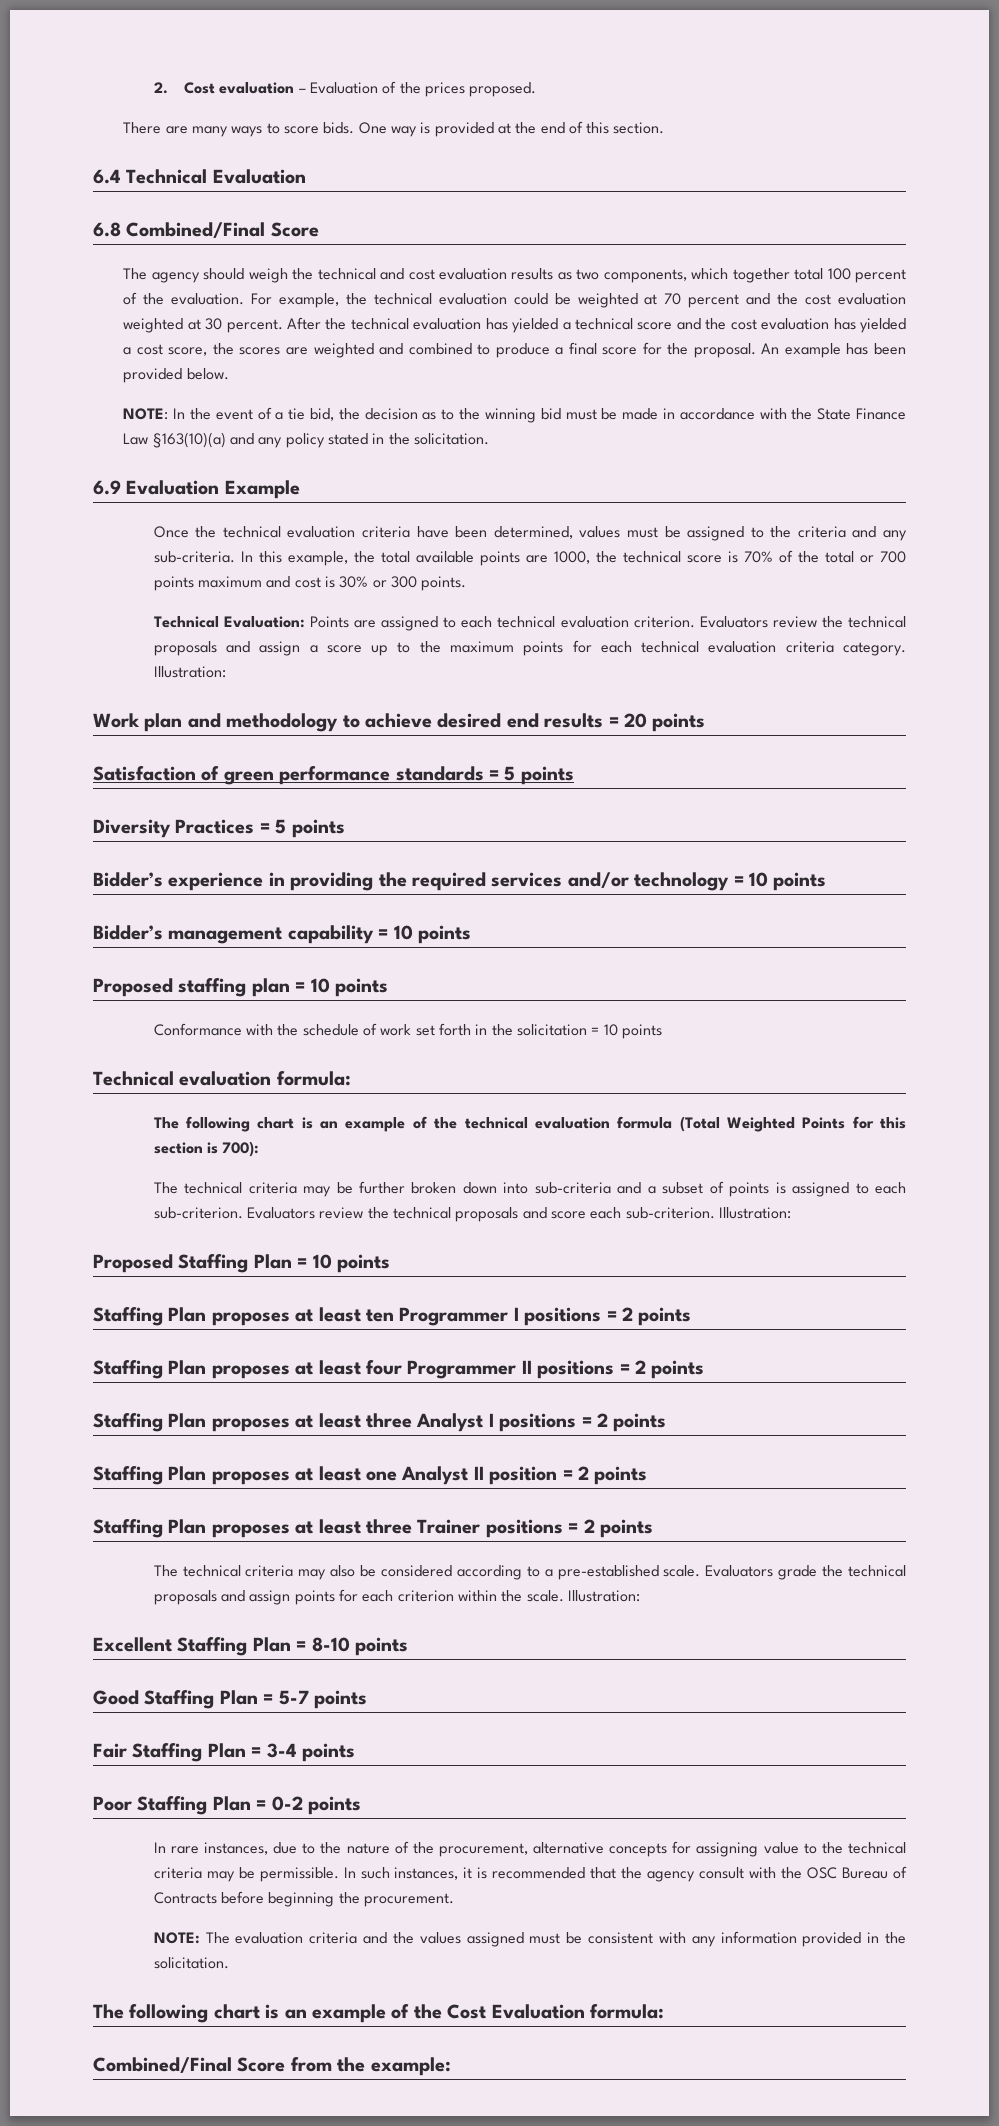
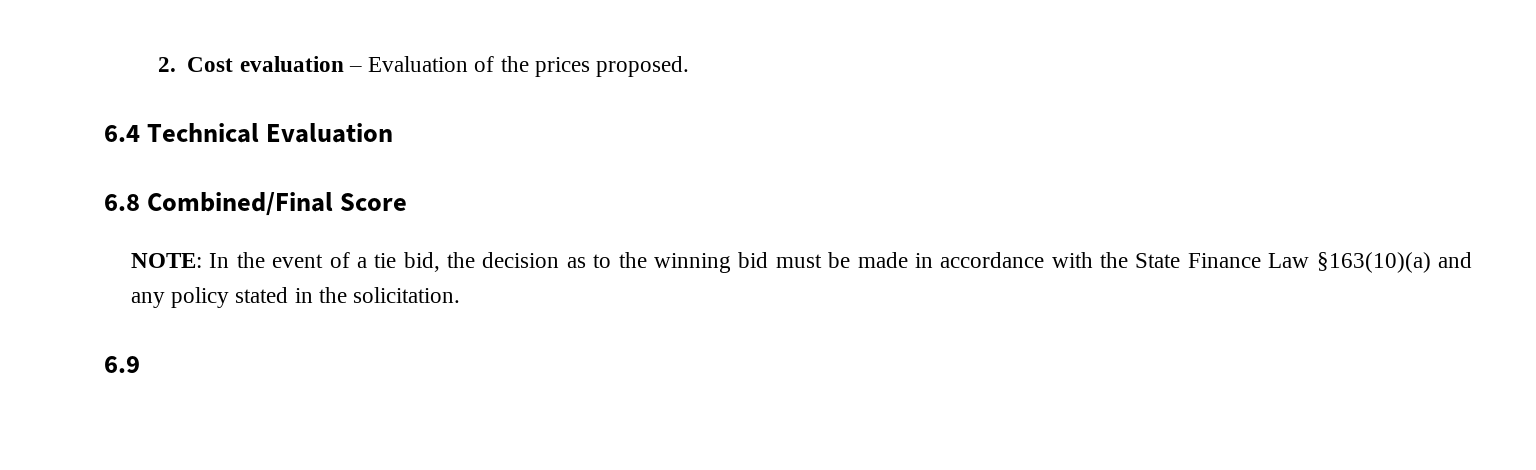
- There are many ways to score bids. One way is provided at the end of this section.
- The agency should weigh the technical and cost evaluation results as two components, which together total 100 percent of the evaluation. For example, the technical evaluation could be weighted at 70 percent and the cost evaluation weighted at 30 percent. After the technical evaluation has yielded a technical score and the cost evaluation has yielded a cost score, the scores are weighted and combined to produce a final score for the proposal. An example has been provided below.
- 6.9 Evaluation Example
- Once the technical evaluation criteria have been determined, values must be assigned to the criteria and any sub-criteria. In this example, the total available points are 1000, the technical score is 70% of the total or 700 points maximum and cost is 30% or 300 points.
- Technical Evaluation: Points are assigned to each technical evaluation criterion. Evaluators review the technical proposals and assign a score up to the maximum points for each technical evaluation criteria category. Illustration:
- Work plan and methodology to achieve desired end results = 20 points
- Satisfaction of green performance standards = 5 points
- Diversity Practices = 5 points
- Bidder’s experience in providing the required services and/or technology = 10 points
- Bidder’s management capability = 10 points
- Proposed staffing plan = 10 points
- Conformance with the schedule of work set forth in the solicitation = 10 points
- Technical evaluation formula:
- The following chart is an example of the technical evaluation formula (Total Weighted Points for this section is 700):
- The technical criteria may be further broken down into sub-criteria and a subset of points is assigned to each sub-criterion. Evaluators review the technical proposals and score each sub-criterion. Illustration:
- Proposed Staffing Plan = 10 points
- Staffing Plan proposes at least ten Programmer I positions = 2 points
- Staffing Plan proposes at least four Programmer II positions = 2 points
- Staffing Plan proposes at least three Analyst I positions = 2 points
- Staffing Plan proposes at least one Analyst II position = 2 points
- Staffing Plan proposes at least three Trainer positions = 2 points
- The technical criteria may also be considered according to a pre-established scale. Evaluators grade the technical proposals and assign points for each criterion within the scale. Illustration:
- Excellent Staffing Plan = 8-10 points
- Good Staffing Plan = 5-7 points
- Fair Staffing Plan = 3-4 points
- Poor Staffing Plan = 0-2 points
- In rare instances, due to the nature of the procurement, alternative concepts for assigning value to the technical criteria may be permissible. In such instances, it is recommended that the agency consult with the OSC Bureau of Contracts before beginning the procurement.
- NOTE: The evaluation criteria and the values assigned must be consistent with any information provided in the solicitation.
- The following chart is an example of the Cost Evaluation formula:
- Combined/Final Score from the example:
+ 6.9

